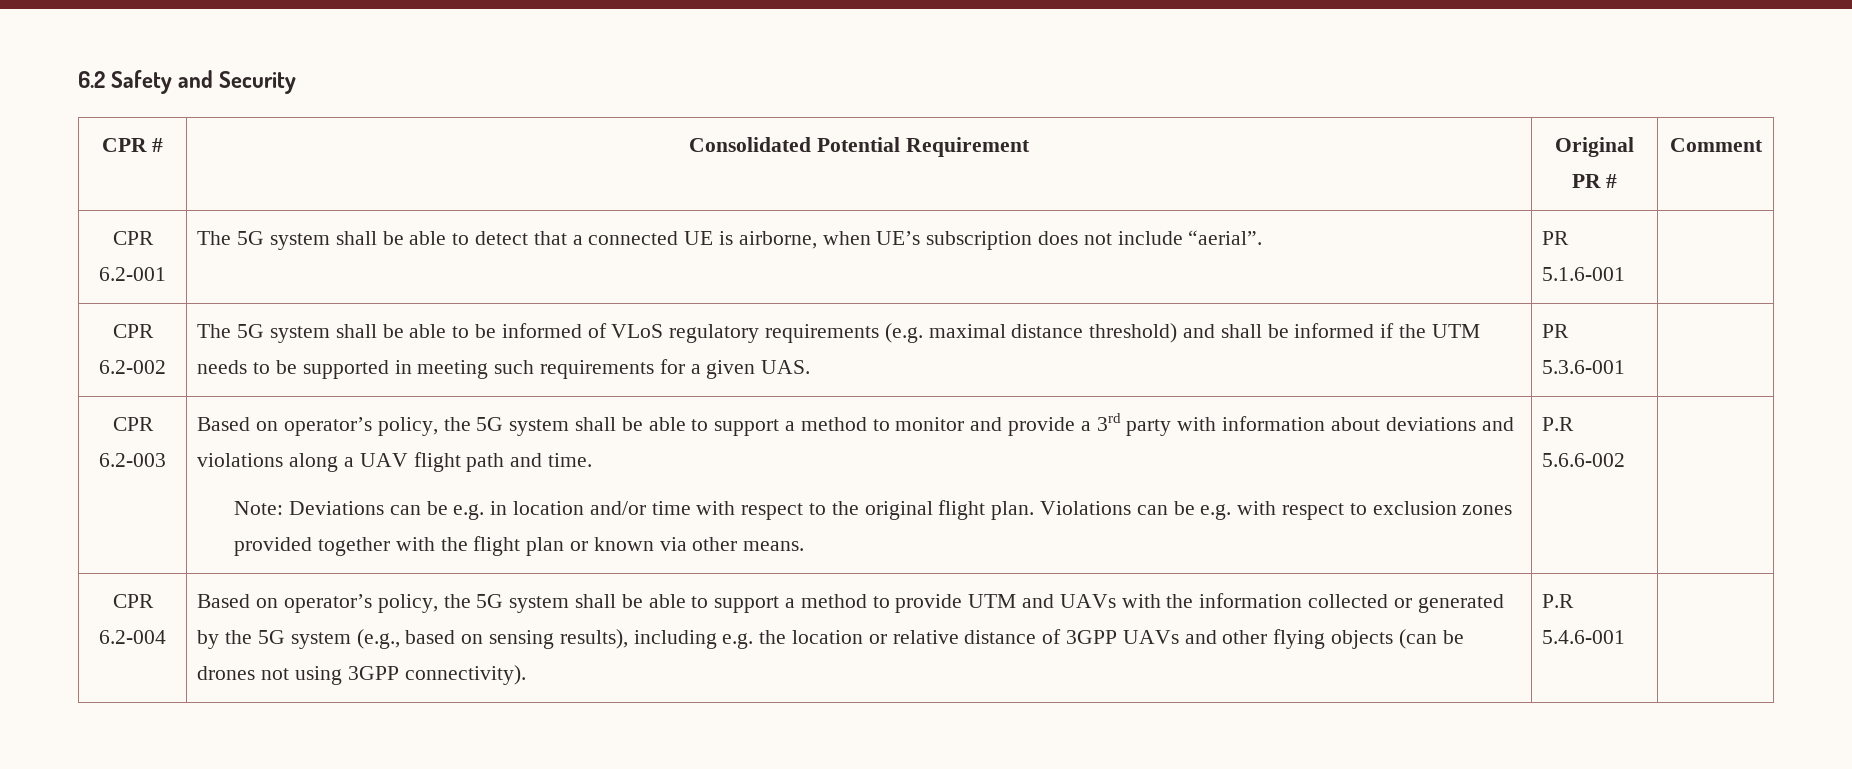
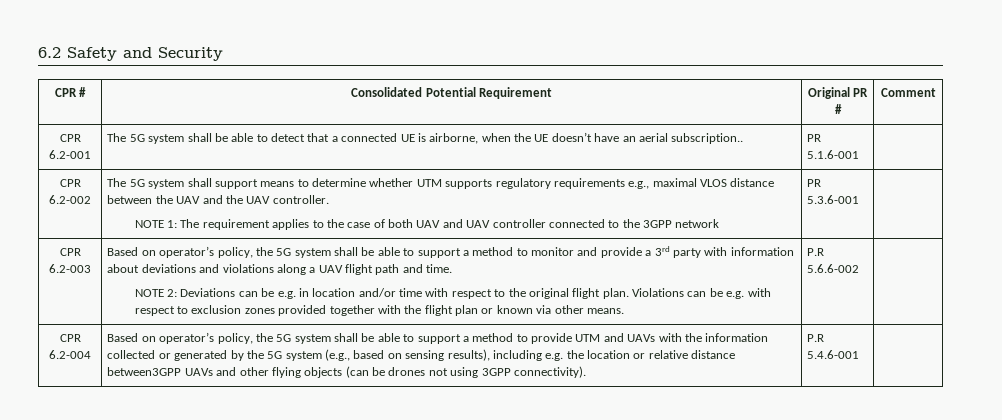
- CPR 6.2-001 | The 5G system shall be able to detect that a connected UE is airborne, when UE’s subscription does not include “aerial”. | PR 5.1.6-001 |
+ CPR 6.2-001 | The 5G system shall be able to detect that a connected UE is airborne, when the UE doesn’t have an aerial subscription.. | PR 5.1.6-001 |
- The 5G system shall be able to be informed of VLoS regulatory requirements (e.g. maximal distance threshold) and shall be informed if the UTM needs to be supported in meeting such requirements for a given UAS.
+ The 5G system shall support means to determine whether UTM supports regulatory requirements e.g., maximal VLOS distance between the UAV and the UAV controller.
+ NOTE 1: The requirement applies to the case of both UAV and UAV controller connected to the 3GPP network
- Note: Deviations can be e.g. in location and/or time with respect to the original flight plan.
+ NOTE 2: Deviations can be e.g. in location and/or time with respect to the original flight plan.
- Based on operator’s policy, the 5G system shall be able to support a method to provide UTM and UAVs with the information collected or generated by the 5G system (e.g., based on sensing results), including e.g. the location or relative distance of 3GPP UAVs and other flying objects (can be drones not using 3GPP connectivity).
+ Based on operator’s policy, the 5G system shall be able to support a method to provide UTM and UAVs with the information collected or generated by the 5G system (e.g., based on sensing results), including e.g. the location or relative distance between3GPP UAVs and other flying objects (can be drones not using 3GPP connectivity).

